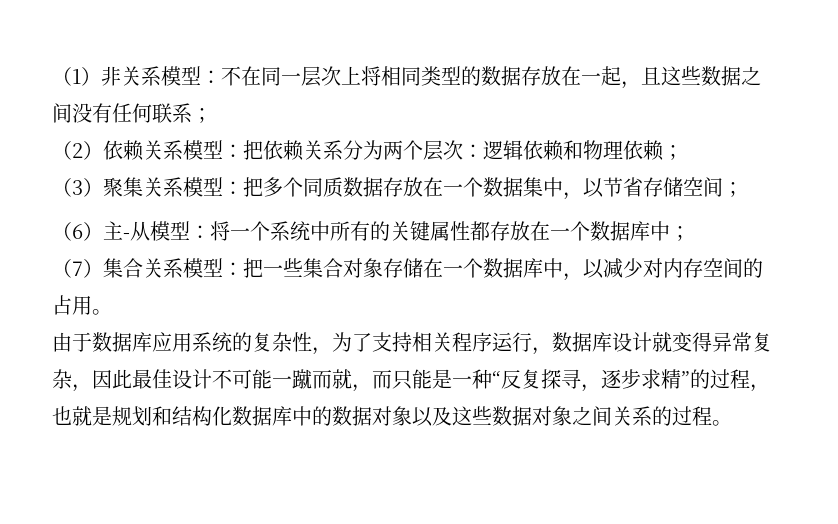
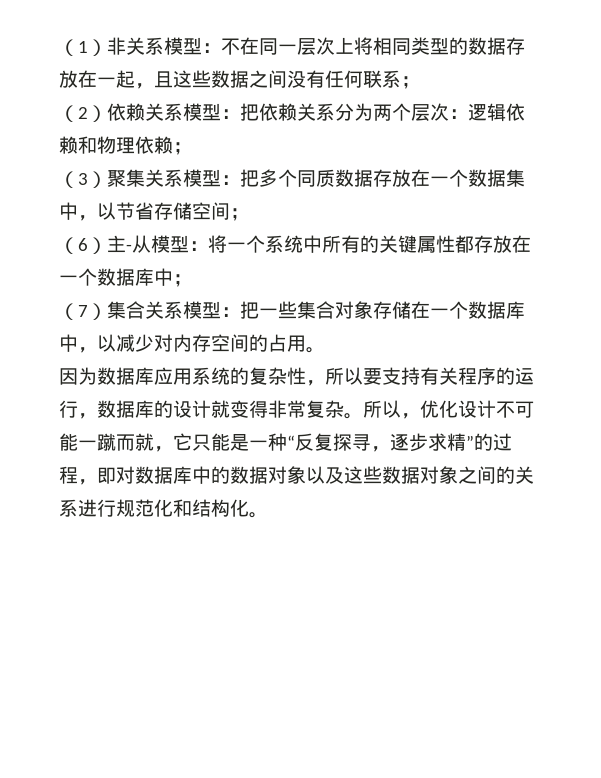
- 由于数据库应用系统的复杂性，为了支持相关程序运行，数据库设计就变得异常复杂，因此最佳设计不可能一蹴而就，而只能是一种“反复探寻，逐步求精”的过程，也就是规划和结构化数据库中的数据对象以及这些数据对象之间关系的过程。
+ 因为数据库应用系统的复杂性，所以要支持有关程序的运行，数据库的设计就变得非常复杂。所以，优化设计不可能一蹴而就，它只能是一种“反复探寻，逐步求精”的过程，即对数据库中的数据对象以及这些数据对象之间的关系进行规范化和结构化。

